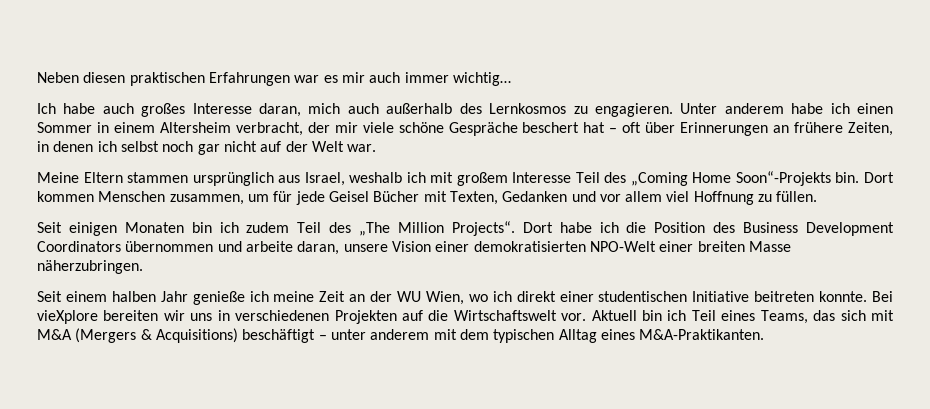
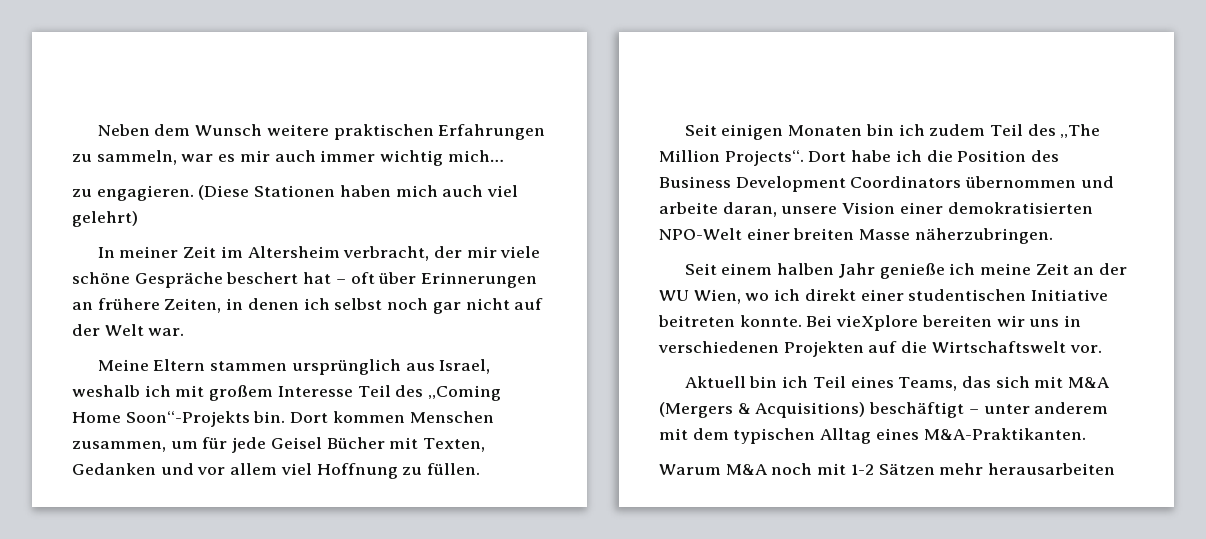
- Neben diesen praktischen Erfahrungen war es mir auch immer wichtig…
- Ich habe auch großes Interesse daran, mich auch außerhalb des Lernkosmos zu engagieren. Unter anderem habe ich einen Sommer in einem Altersheim verbracht, der mir viele schöne Gespräche beschert hat – oft über Erinnerungen an frühere Zeiten, in denen ich selbst noch gar nicht auf der Welt war.
+ Neben dem Wunsch weitere praktischen Erfahrungen zu sammeln, war es mir auch immer wichtig mich…
+ zu engagieren. (Diese Stationen haben mich auch viel gelehrt)
+ In meiner Zeit im Altersheim verbracht, der mir viele schöne Gespräche beschert hat – oft über Erinnerungen an frühere Zeiten, in denen ich selbst noch gar nicht auf der Welt war.
- Bei vieXplore bereiten wir uns in verschiedenen Projekten auf die Wirtschaftswelt vor. Aktuell bin ich Teil eines Teams, das sich mit M&A (Mergers & Acquisitions) beschäftigt – unter anderem mit dem typischen Alltag eines M&A-Praktikanten.
+ Bei vieXplore bereiten wir uns in verschiedenen Projekten auf die Wirtschaftswelt vor.
+ Aktuell bin ich Teil eines Teams, das sich mit M&A (Mergers & Acquisitions) beschäftigt – unter anderem mit dem typischen Alltag eines M&A-Praktikanten.
+ Warum M&A noch mit 1-2 Sätzen mehr herausarbeiten

